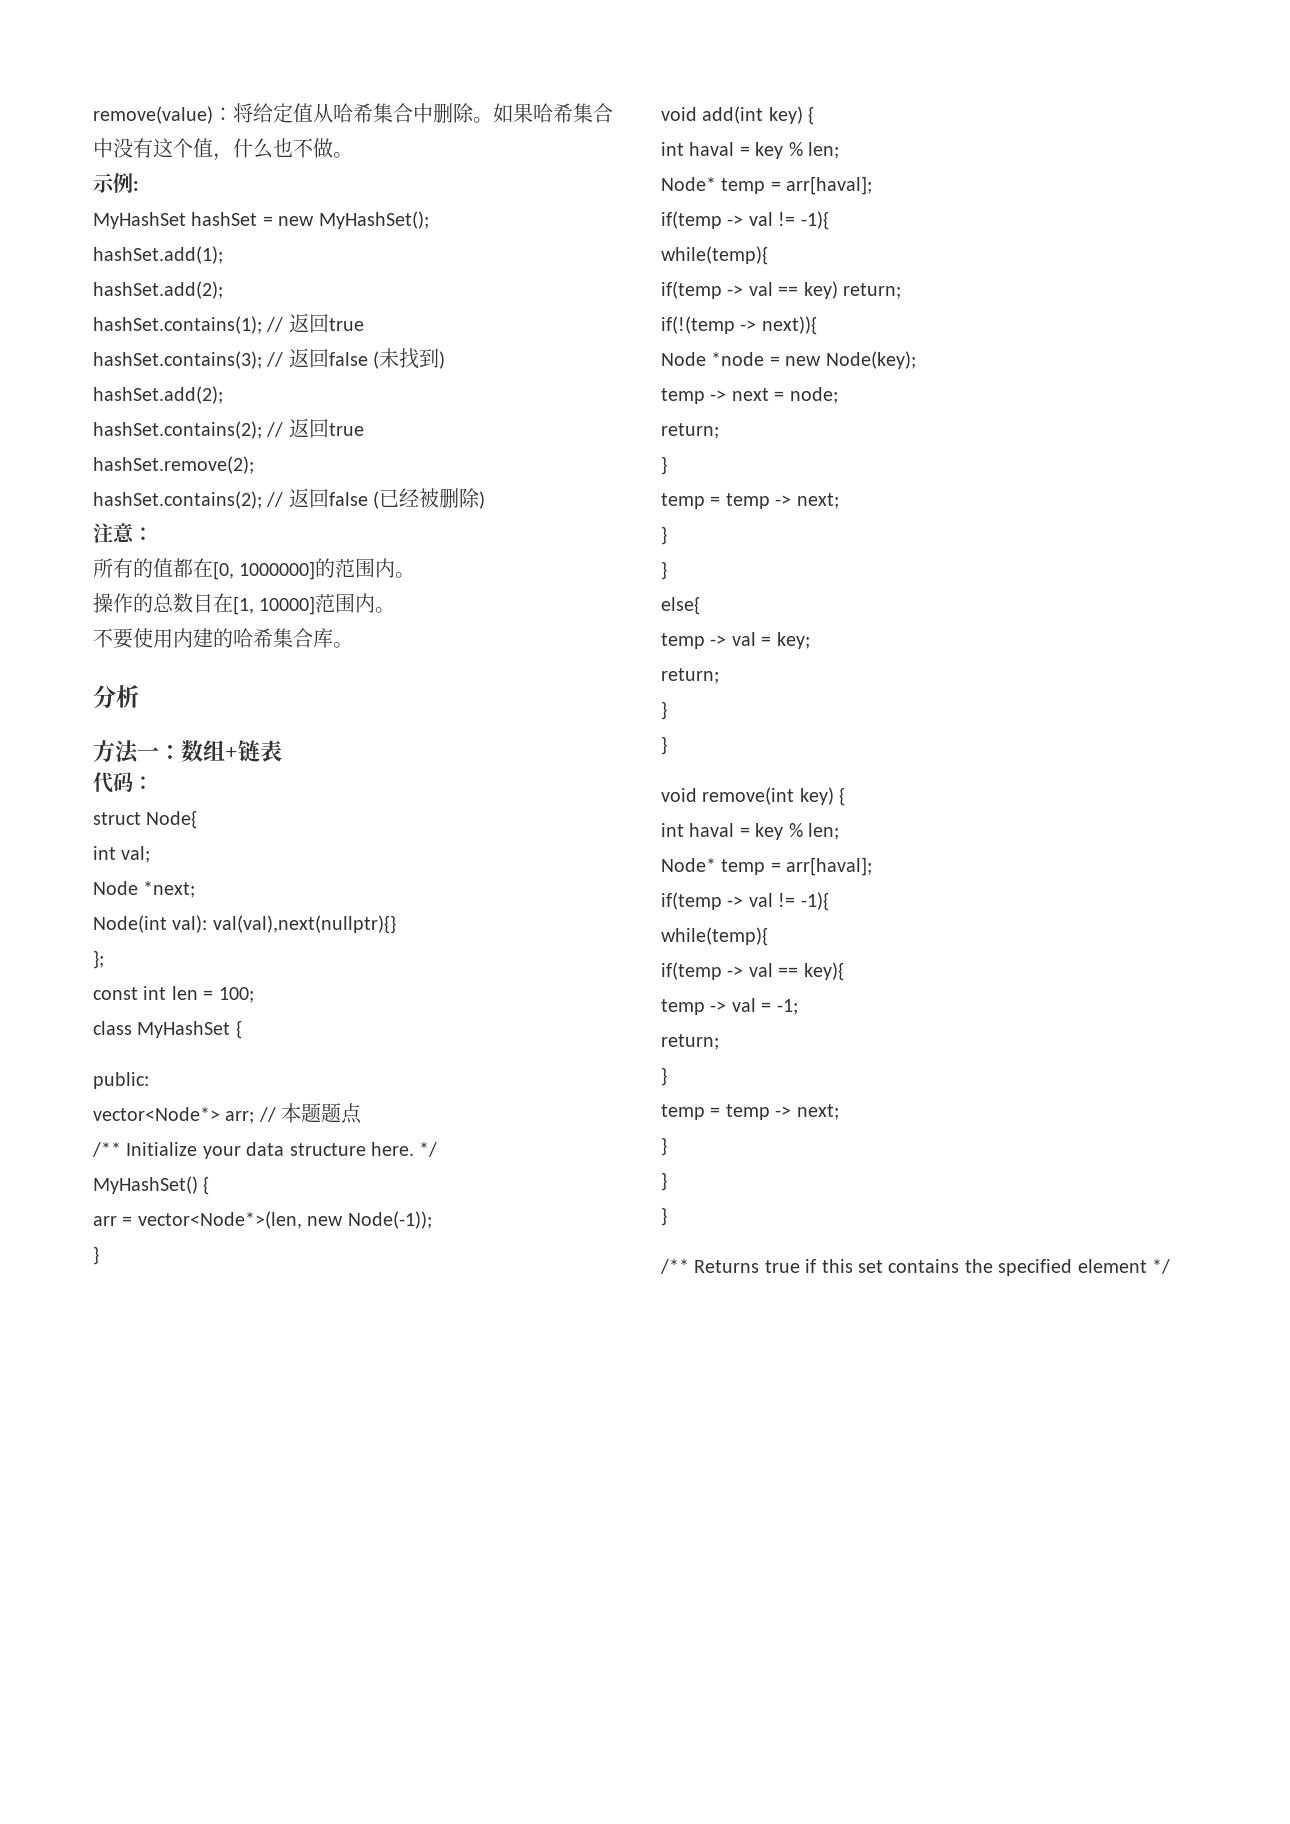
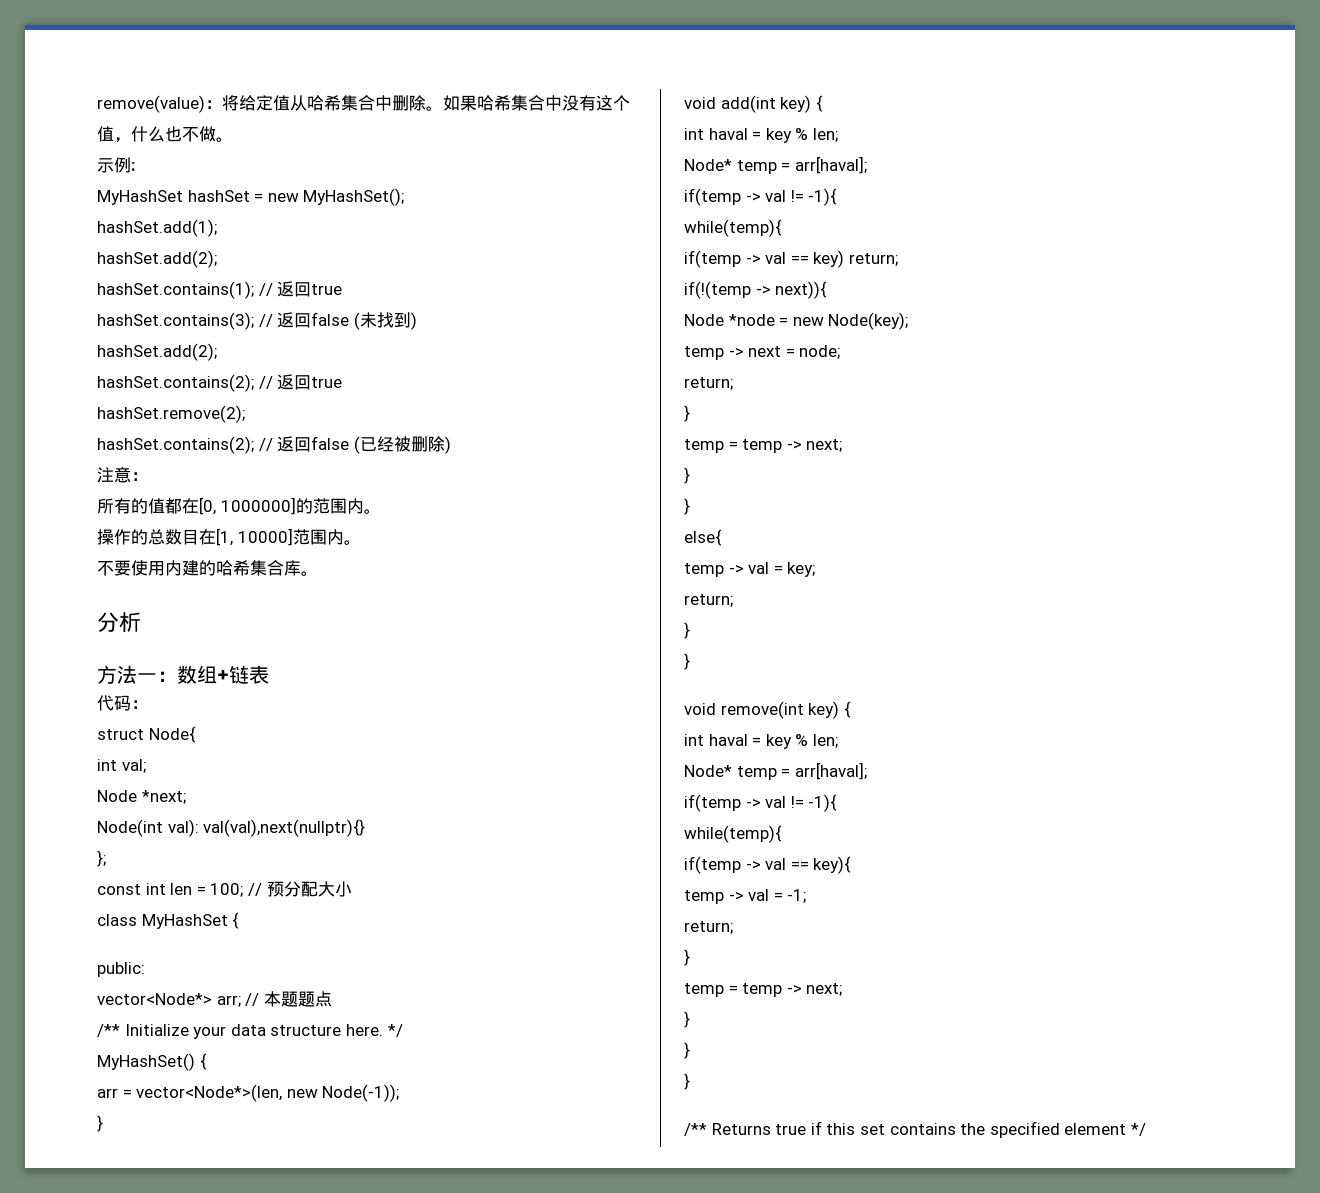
- const int len = 100;
+ const int len = 100; // 预分配大小

